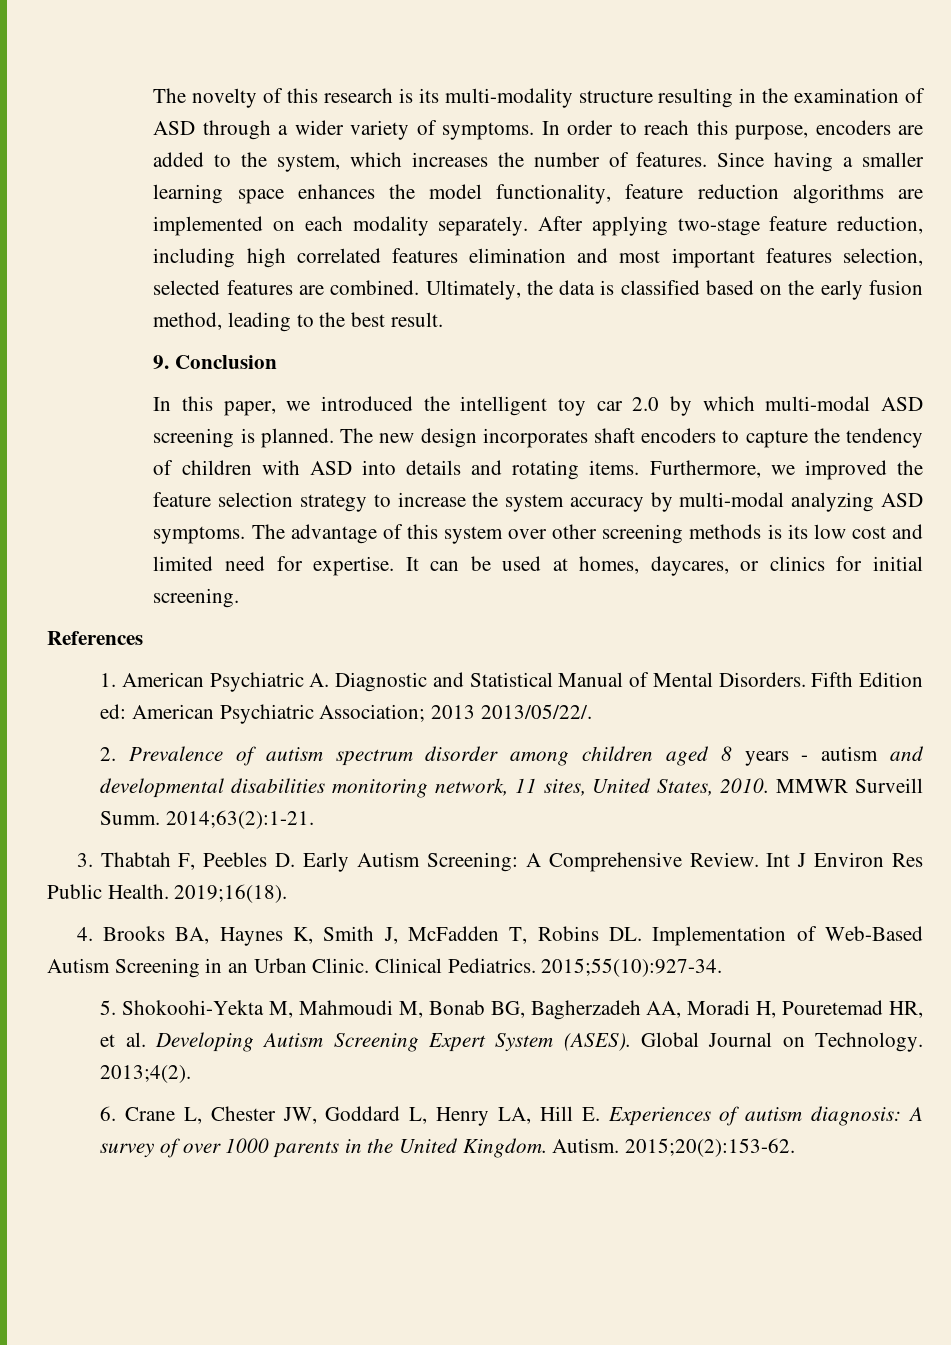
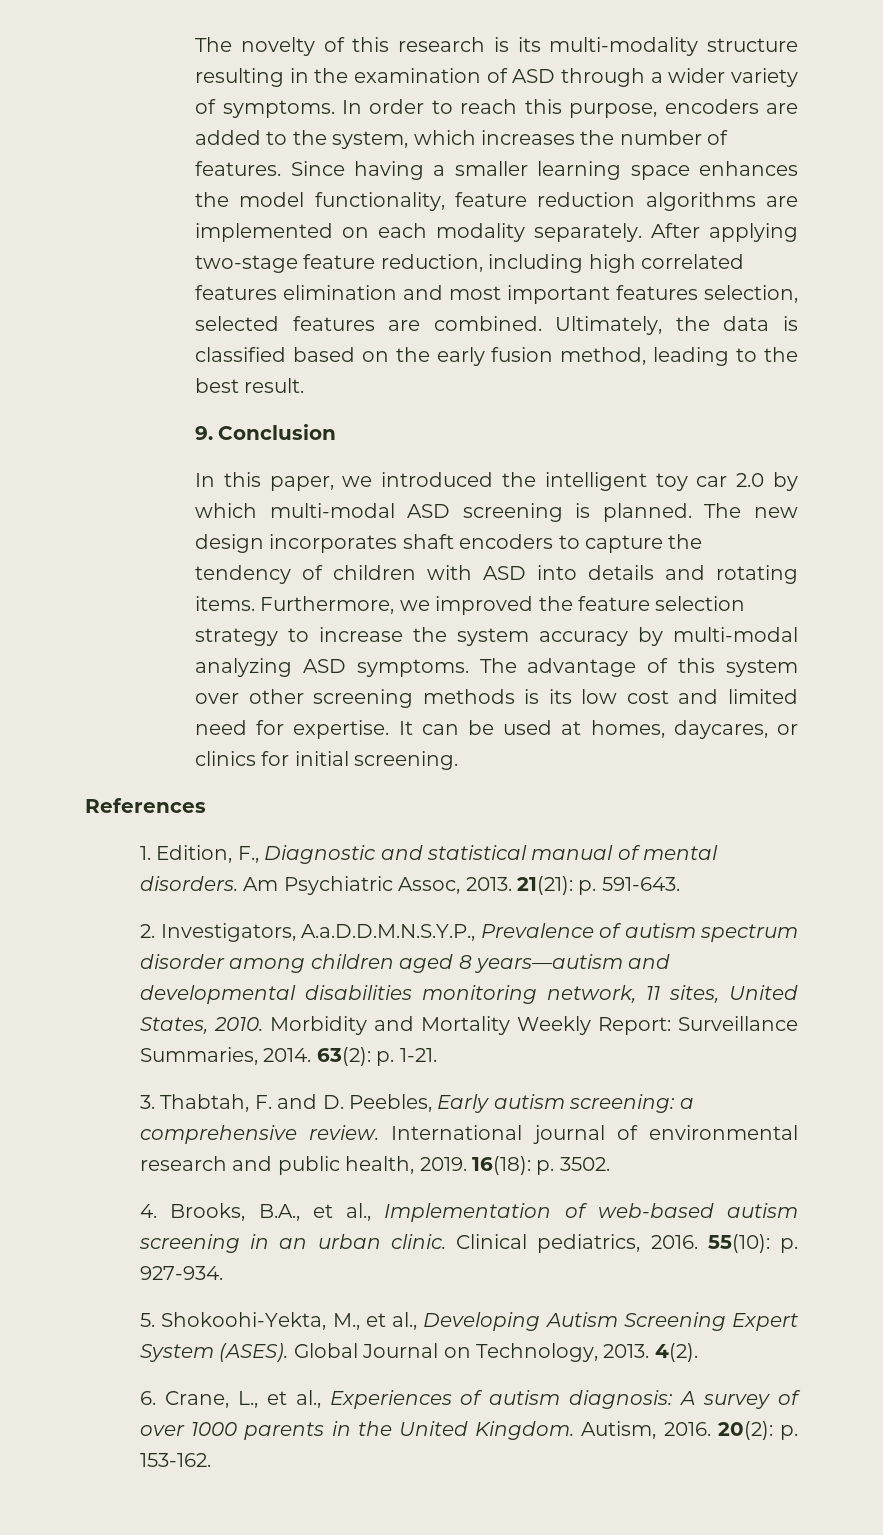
- 1. American Psychiatric A. Diagnostic and Statistical Manual of Mental Disorders. Fifth Edition ed: American Psychiatric Association; 2013 2013/05/22/.
+ 1. Edition, F., Diagnostic and statistical manual of mental disorders. Am Psychiatric Assoc, 2013. 21(21): p. 591-643.
- 2. Prevalence of autism spectrum disorder among children aged 8 years - autism and developmental disabilities monitoring network, 11 sites, United States, 2010.
+ 2. Investigators, A.a.D.D.M.N.S.Y.P., Prevalence of autism spectrum disorder among children aged 8 years—autism and developmental disabilities monitoring network, 11 sites, United States, 2010.
- MMWR Surveill Summ. 2014;63(2):1-21.
- 3. Thabtah F, Peebles D. Early Autism Screening: A Comprehensive Review. Int J Environ Res Public Health. 2019;16(18).
- 4. Brooks BA, Haynes K, Smith J, McFadden T, Robins DL. Implementation of Web-Based Autism Screening in an Urban Clinic. Clinical Pediatrics. 2015;55(10):927-34.
- 5. Shokoohi-Yekta M, Mahmoudi M, Bonab BG, Bagherzadeh AA, Moradi H, Pouretemad HR, et al. Developing Autism Screening Expert System (ASES).
+ Morbidity and Mortality Weekly Report: Surveillance Summaries, 2014. 63(2): p. 1-21.
+ 3. Thabtah, F. and D. Peebles, Early autism screening: a comprehensive review. International journal of environmental research and public health, 2019. 16(18): p. 3502.
+ 4. Brooks, B.A., et al., Implementation of web-based autism screening in an urban clinic. Clinical pediatrics, 2016. 55(10): p. 927-934.
+ 5. Shokoohi-Yekta, M., et al., Developing Autism Screening Expert System (ASES).
- Global Journal on Technology. 2013;4(2).
- 6. Crane L, Chester JW, Goddard L, Henry LA, Hill E. Experiences of autism diagnosis: A survey of over 1000 parents in the United Kingdom.
+ Global Journal on Technology, 2013. 4(2).
+ 6. Crane, L., et al., Experiences of autism diagnosis: A survey of over 1000 parents in the United Kingdom.
- Autism. 2015;20(2):153-62.
+ Autism, 2016. 20(2): p. 153-162.

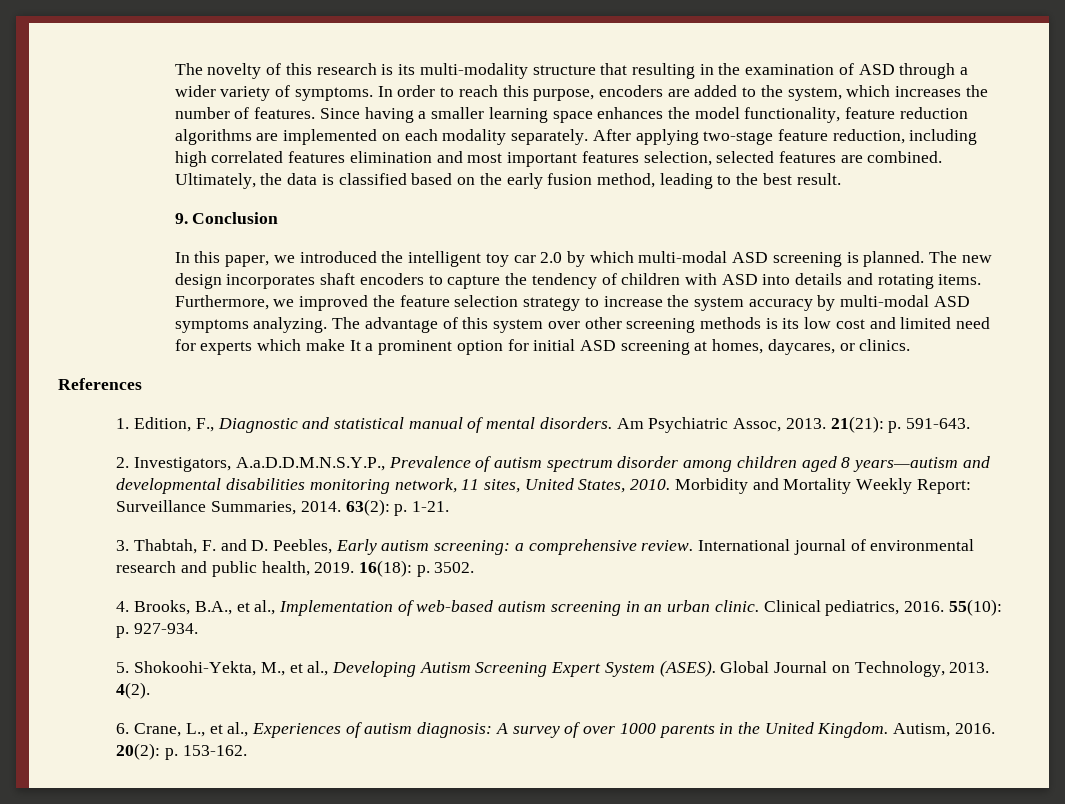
- The novelty of this research is its multi-modality structure resulting in the examination of ASD through a wider variety of symptoms.
+ The novelty of this research is its multi-modality structure that resulting in the examination of ASD through a wider variety of symptoms.
- Furthermore, we improved the feature selection strategy to increase the system accuracy by multi-modal analyzing ASD symptoms.
+ Furthermore, we improved the feature selection strategy to increase the system accuracy by multi-modal ASD symptoms analyzing.
- The advantage of this system over other screening methods is its low cost and limited need for expertise. It can be used at homes, daycares, or clinics for initial screening.
+ The advantage of this system over other screening methods is its low cost and limited need for experts which make It a prominent option for initial ASD screening at homes, daycares, or clinics.

